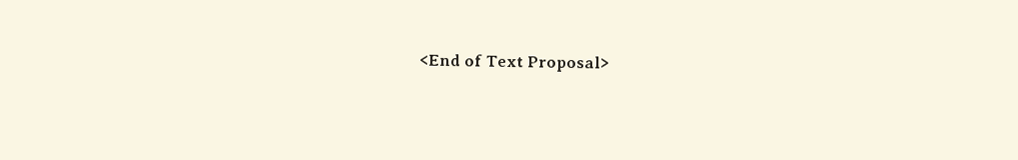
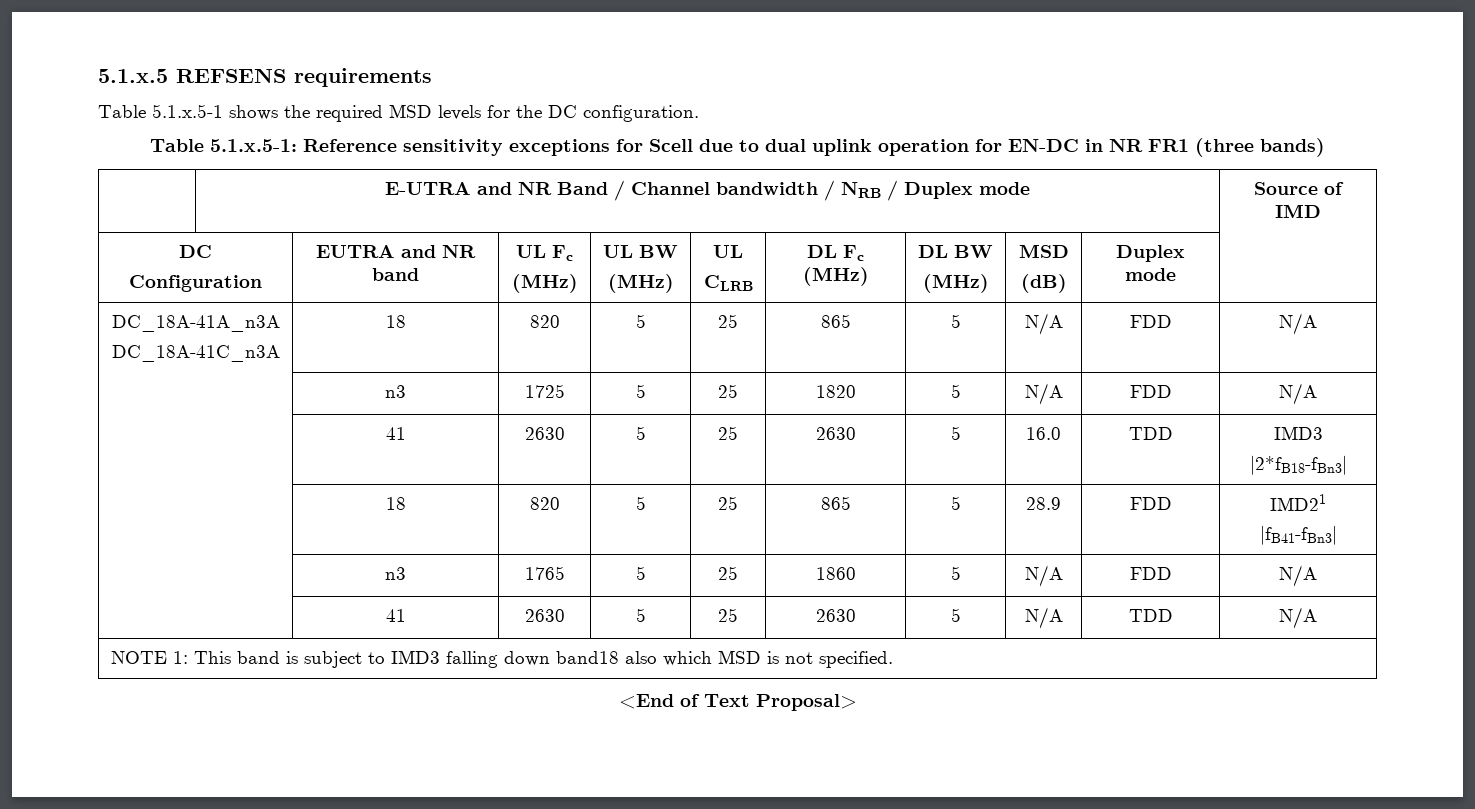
+ 5.1.x.5 REFSENS requirements
+ Table 5.1.x.5-1 shows the required MSD levels for the DC configuration.
+ Table 5.1.x.5-1: Reference sensitivity exceptions for Scell due to dual uplink operation for EN-DC in NR FR1 (three bands)
+ | E-UTRA and NR Band / Channel bandwidth / NRB / Duplex mode | Source of IMD
+ DC
+ Configuration | EUTRA and NR band | UL Fc
+ (MHz) | UL BW
+ (MHz) | UL
+ CLRB | DL Fc (MHz) | DL BW
+ (MHz) | MSD
+ (dB) | Duplex mode |
+ DC_18A-41A_n3A
+ DC_18A-41C_n3A | 18 | 820 | 5 | 25 | 865 | 5 | N/A | FDD | N/A
+ | n3 | 1725 | 5 | 25 | 1820 | 5 | N/A | FDD | N/A
+ | 41 | 2630 | 5 | 25 | 2630 | 5 | 16.0 | TDD | IMD3
+ |2*fB18-fBn3|
+ | 18 | 820 | 5 | 25 | 865 | 5 | 28.9 | FDD | IMD21
+ |fB41-fBn3|
+ | n3 | 1765 | 5 | 25 | 1860 | 5 | N/A | FDD | N/A
+ | 41 | 2630 | 5 | 25 | 2630 | 5 | N/A | TDD | N/A
+ NOTE 1: This band is subject to IMD3 falling down band18 also which MSD is not specified.

